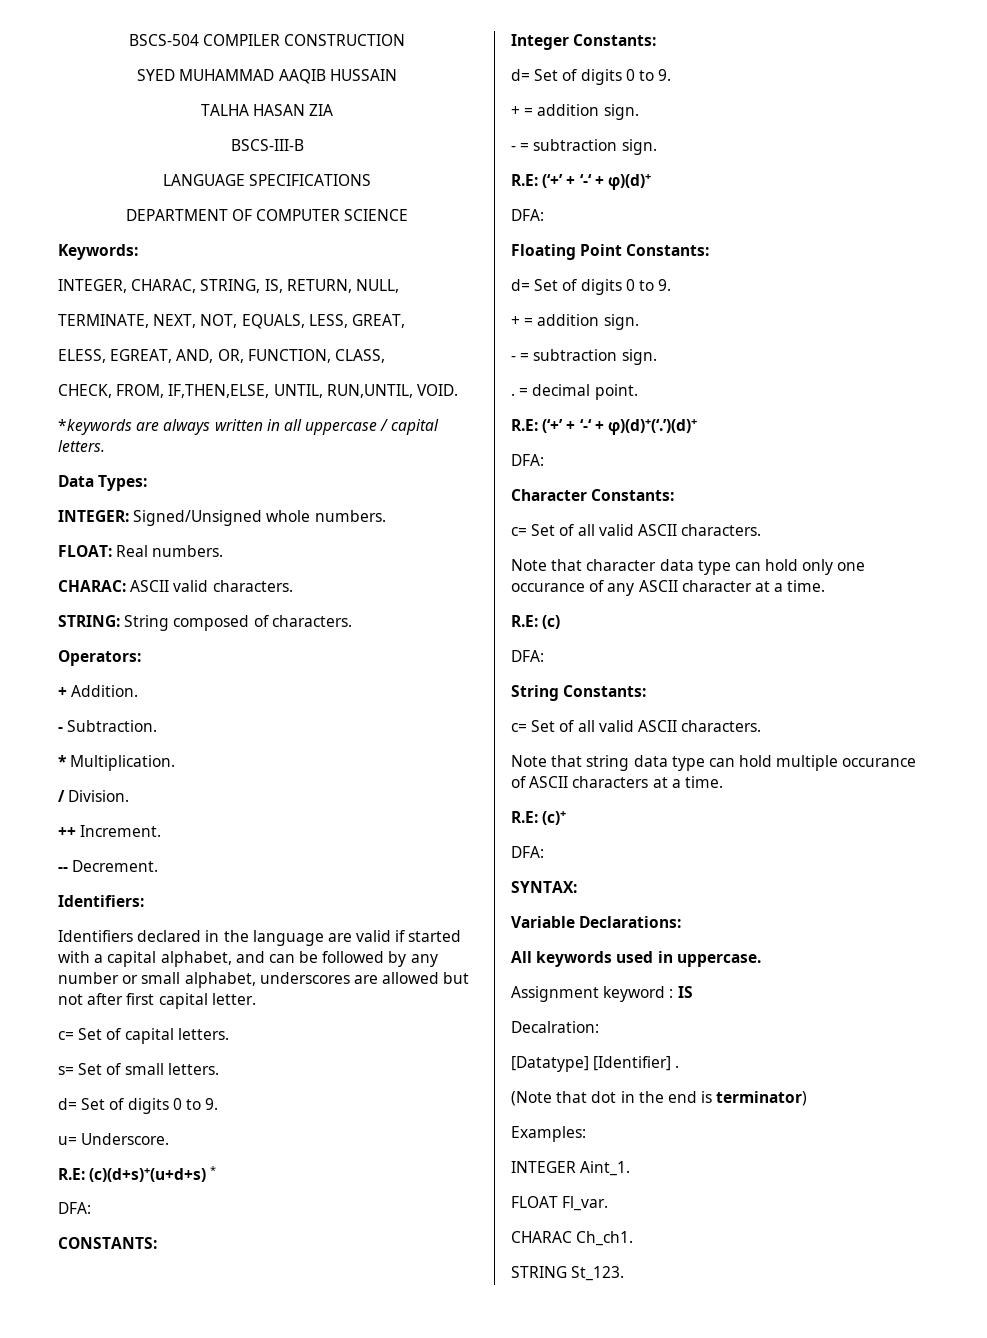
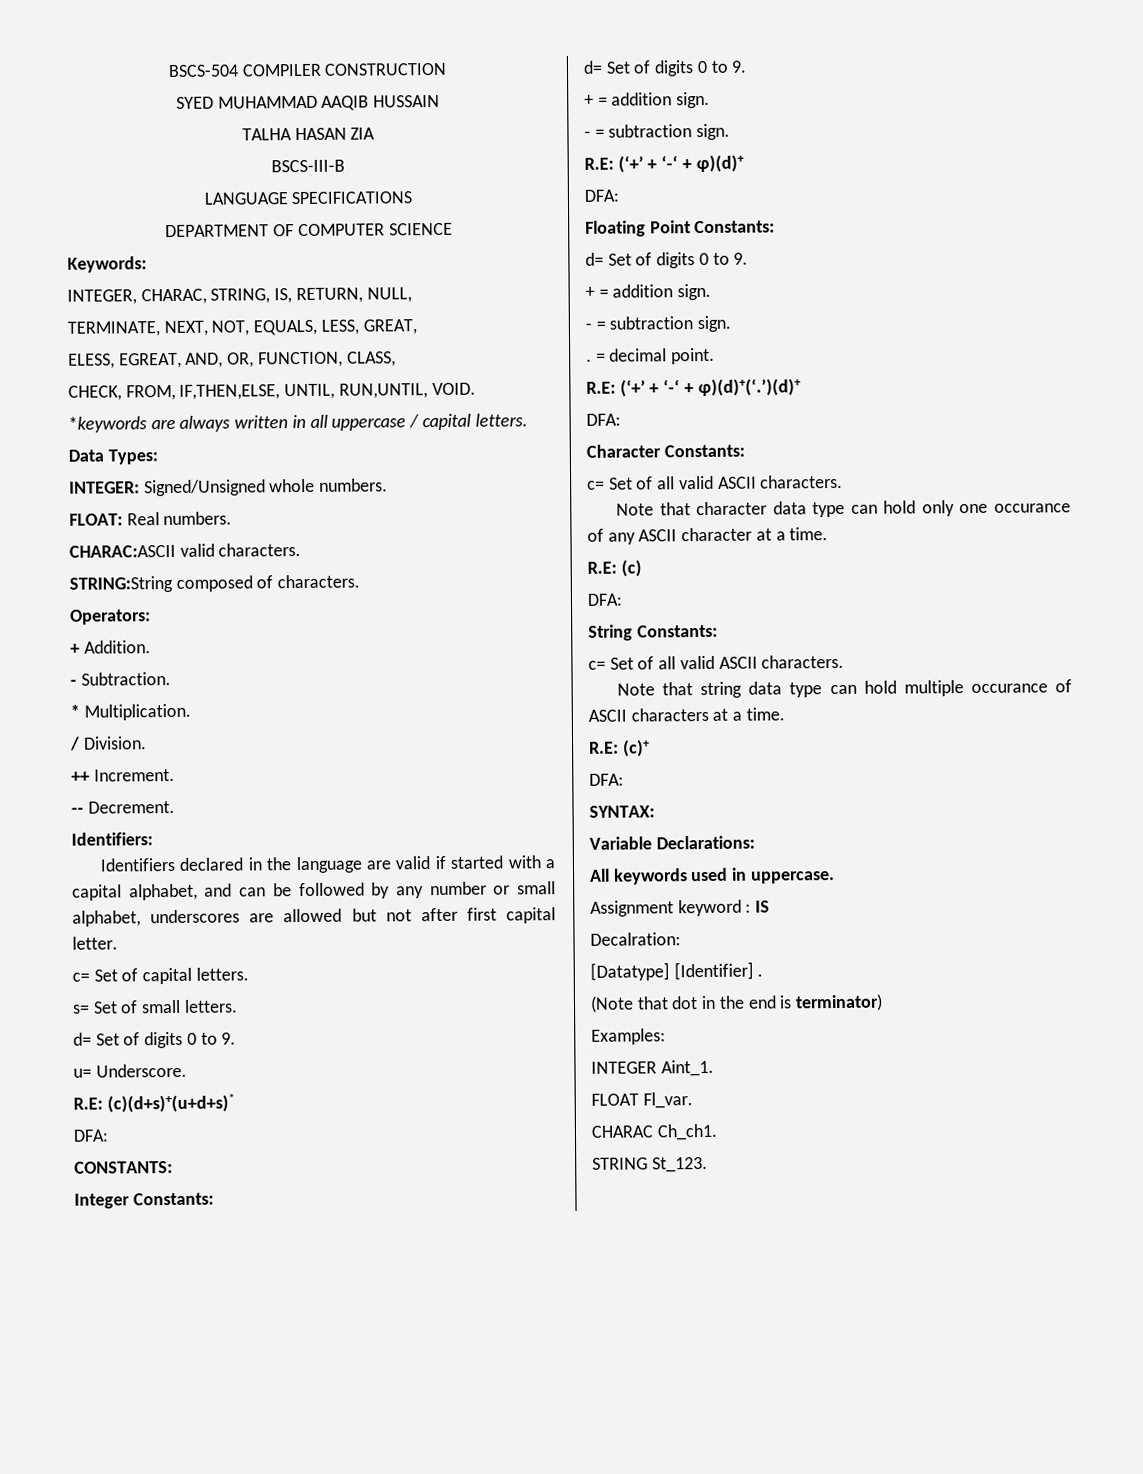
- CHARAC: ASCII valid characters.
+ CHARAC:ASCII valid characters.
- STRING: String composed of characters.
+ STRING:String composed of characters.
- R.E: (c)(d+s)+(u+d+s) *
+ R.E: (c)(d+s)+(u+d+s)*

